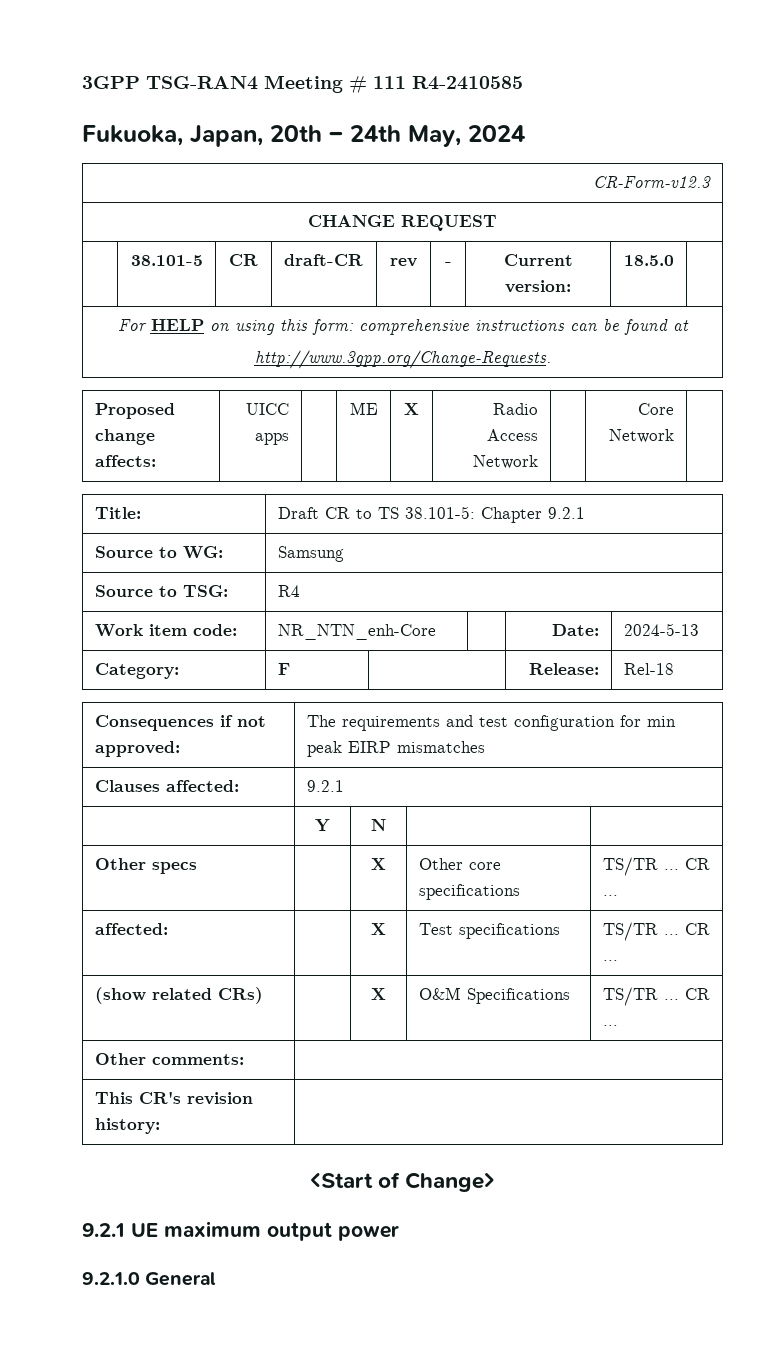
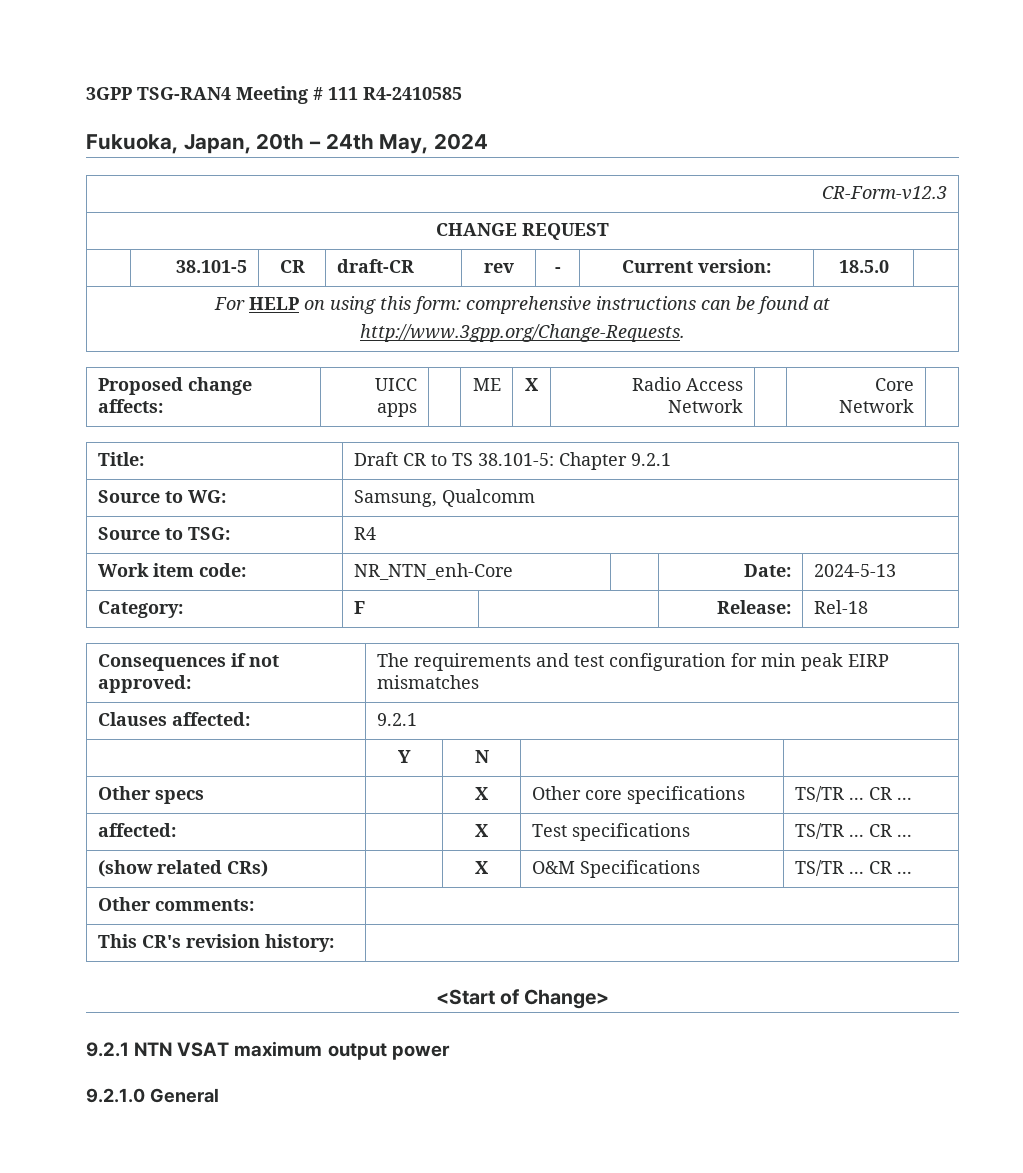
- Source to WG: | Samsung
+ Source to WG: | Samsung, Qualcomm
- 9.2.1 UE maximum output power
+ 9.2.1 NTN VSAT maximum output power

